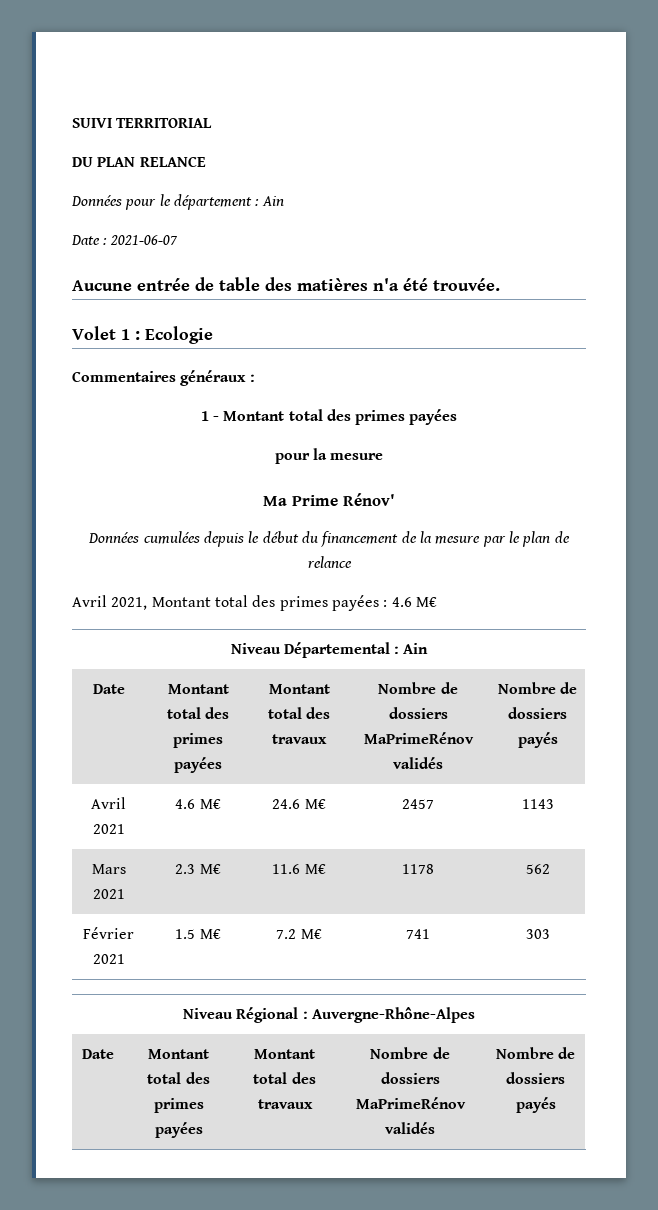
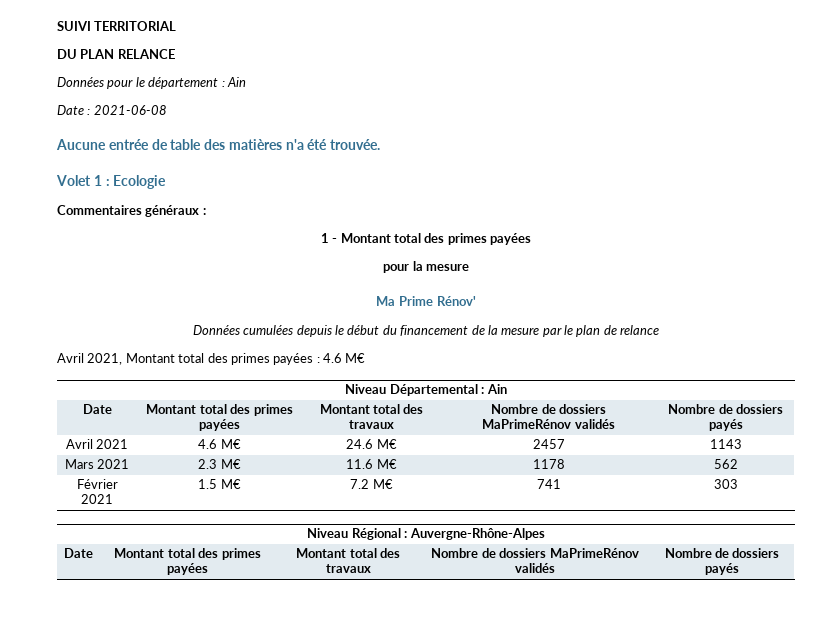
- Date : 2021-06-07
+ Date : 2021-06-08

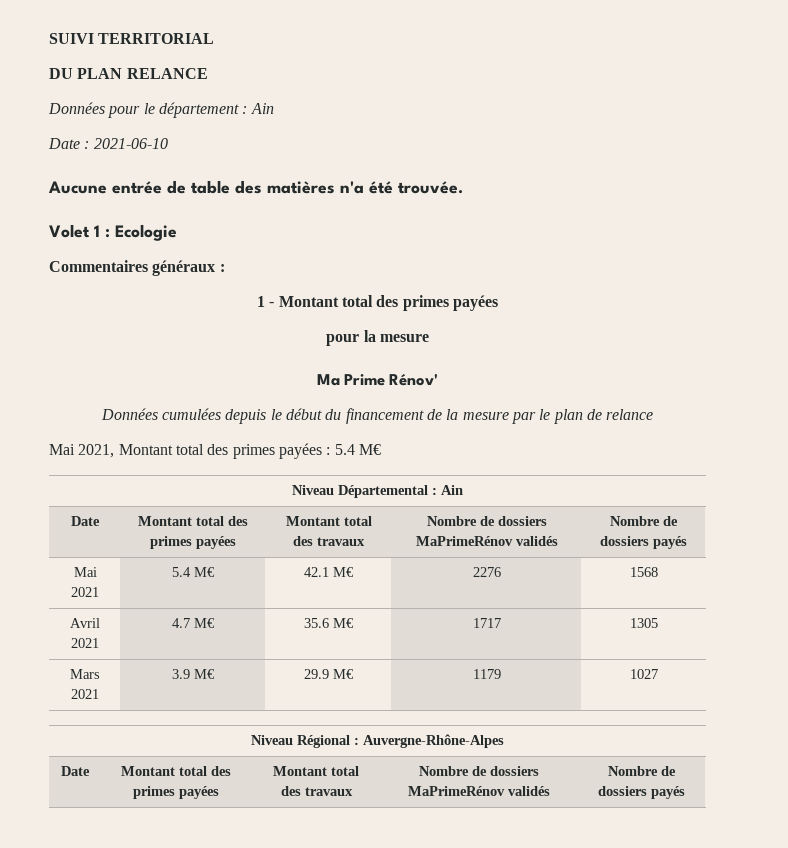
- Date : 2021-06-08
+ Date : 2021-06-10
- Avril 2021, Montant total des primes payées : 4.6 M€
+ Mai 2021, Montant total des primes payées : 5.4 M€
+ Mai 2021 | 5.4 M€ | 42.1 M€ | 2276 | 1568
- Avril 2021 | 4.6 M€ | 24.6 M€ | 2457 | 1143
+ Avril 2021 | 4.7 M€ | 35.6 M€ | 1717 | 1305
- Mars 2021 | 2.3 M€ | 11.6 M€ | 1178 | 562
- Février 2021 | 1.5 M€ | 7.2 M€ | 741 | 303
+ Mars 2021 | 3.9 M€ | 29.9 M€ | 1179 | 1027

